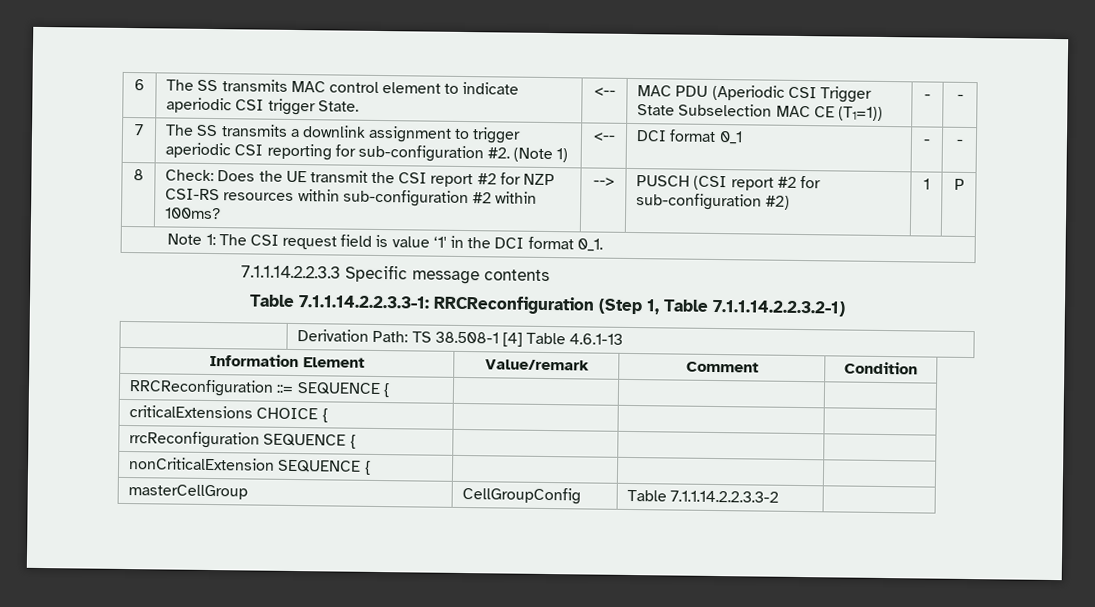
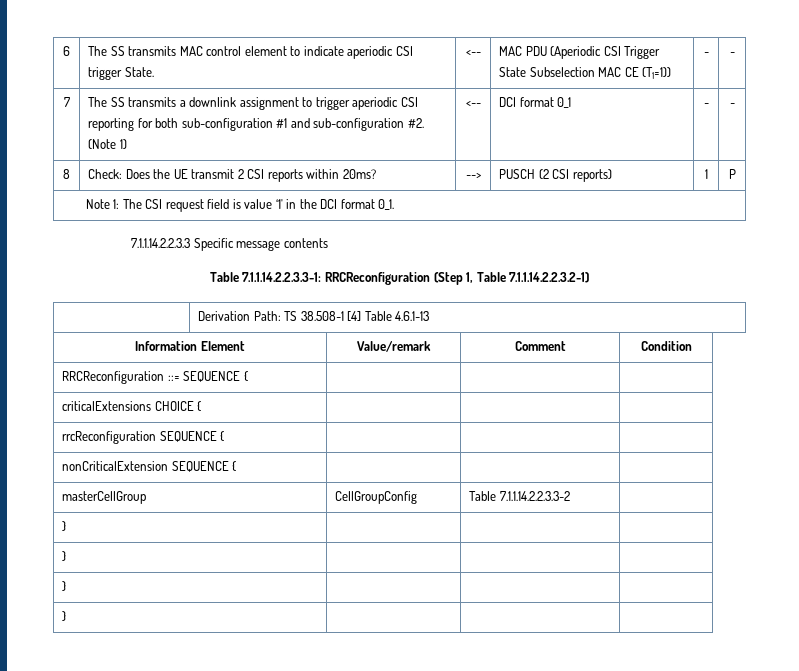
- 7 | The SS transmits a downlink assignment to trigger aperiodic CSI reporting for sub-configuration #2. (Note 1) | <-- | DCI format 0_1 | - | -
+ 7 | The SS transmits a downlink assignment to trigger aperiodic CSI reporting for both sub-configuration #1 and sub-configuration #2. (Note 1) | <-- | DCI format 0_1 | - | -
- 8 | Check: Does the UE transmit the CSI report #2 for NZP CSI-RS resources within sub-configuration #2 within 100ms? | --> | PUSCH (CSI report #2 for sub-configuration #2) | 1 | P
+ 8 | Check: Does the UE transmit 2 CSI reports within 20ms? | --> | PUSCH (2 CSI reports) | 1 | P
  masterCellGroup | CellGroupConfig | Table 7.1.1.14.2.2.3.3-2 |
+ } | | |
+ } | | |
+ } | | |
+ } | | |

